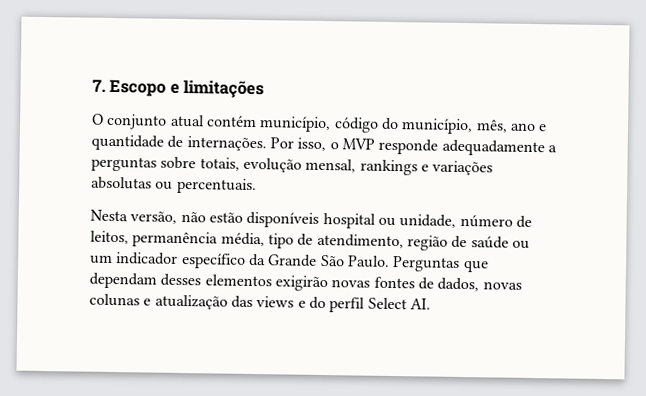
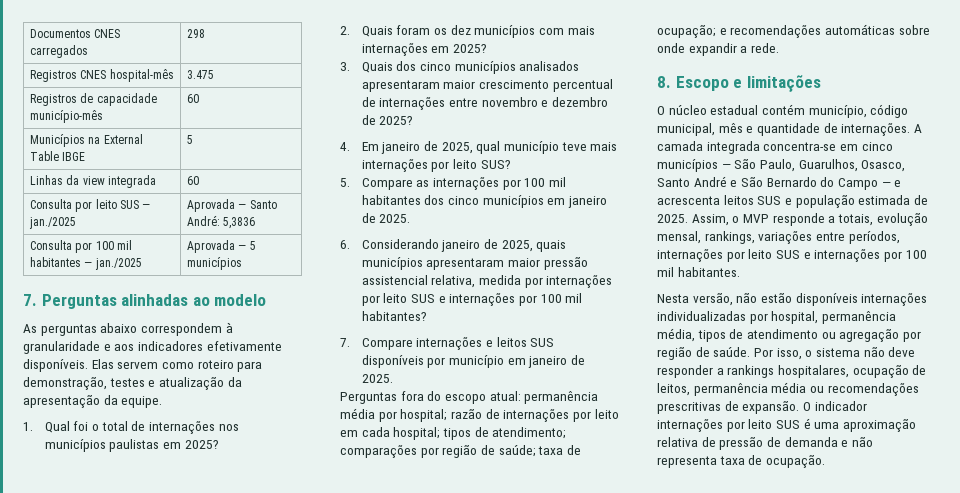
- 7. Escopo e limitações
+ Documentos CNES carregados | 298
+ Registros CNES hospital-mês | 3.475
+ Registros de capacidade município-mês | 60
+ Municípios na External Table IBGE | 5
+ Linhas da view integrada | 60
+ Consulta por leito SUS — jan./2025 | Aprovada — Santo André: 5,3836
+ Consulta por 100 mil habitantes — jan./2025 | Aprovada — 5 municípios
+ 7. Perguntas alinhadas ao modelo
+ As perguntas abaixo correspondem à granularidade e aos indicadores efetivamente disponíveis. Elas servem como roteiro para demonstração, testes e atualização da apresentação da equipe.
+ 1. Qual foi o total de internações nos municípios paulistas em 2025?
+ 2. Quais foram os dez municípios com mais internações em 2025?
+ 3. Quais dos cinco municípios analisados apresentaram maior crescimento percentual de internações entre novembro e dezembro de 2025?
+ 4. Em janeiro de 2025, qual município teve mais internações por leito SUS?
+ 5. Compare as internações por 100 mil habitantes dos cinco municípios em janeiro de 2025.
+ 6. Considerando janeiro de 2025, quais municípios apresentaram maior pressão assistencial relativa, medida por internações por leito SUS e internações por 100 mil habitantes?
+ 7. Compare internações e leitos SUS disponíveis por município em janeiro de 2025.
+ Perguntas fora do escopo atual: permanência média por hospital; razão de internações por leito em cada hospital; tipos de atendimento; comparações por região de saúde; taxa de ocupação; e recomendações automáticas sobre onde expandir a rede.
+ 8. Escopo e limitações
- O conjunto atual contém município, código do município, mês, ano e quantidade de internações. Por isso, o MVP responde adequadamente a perguntas sobre totais, evolução mensal, rankings e variações absolutas ou percentuais.
+ O núcleo estadual contém município, código municipal, mês e quantidade de internações. A camada integrada concentra-se em cinco municípios — São Paulo, Guarulhos, Osasco, Santo André e São Bernardo do Campo — e acrescenta leitos SUS e população estimada de 2025. Assim, o MVP responde a totais, evolução mensal, rankings, variações entre períodos, internações por leito SUS e internações por 100 mil habitantes.
- Nesta versão, não estão disponíveis hospital ou unidade, número de leitos, permanência média, tipo de atendimento, região de saúde ou um indicador específico da Grande São Paulo. Perguntas que dependam desses elementos exigirão novas fontes de dados, novas colunas e atualização das views e do perfil Select AI.
+ Nesta versão, não estão disponíveis internações individualizadas por hospital, permanência média, tipos de atendimento ou agregação por região de saúde. Por isso, o sistema não deve responder a rankings hospitalares, ocupação de leitos, permanência média ou recomendações prescritivas de expansão. O indicador internações por leito SUS é uma aproximação relativa de pressão de demanda e não representa taxa de ocupação.

